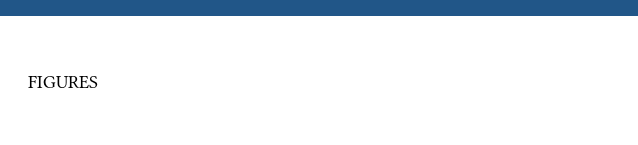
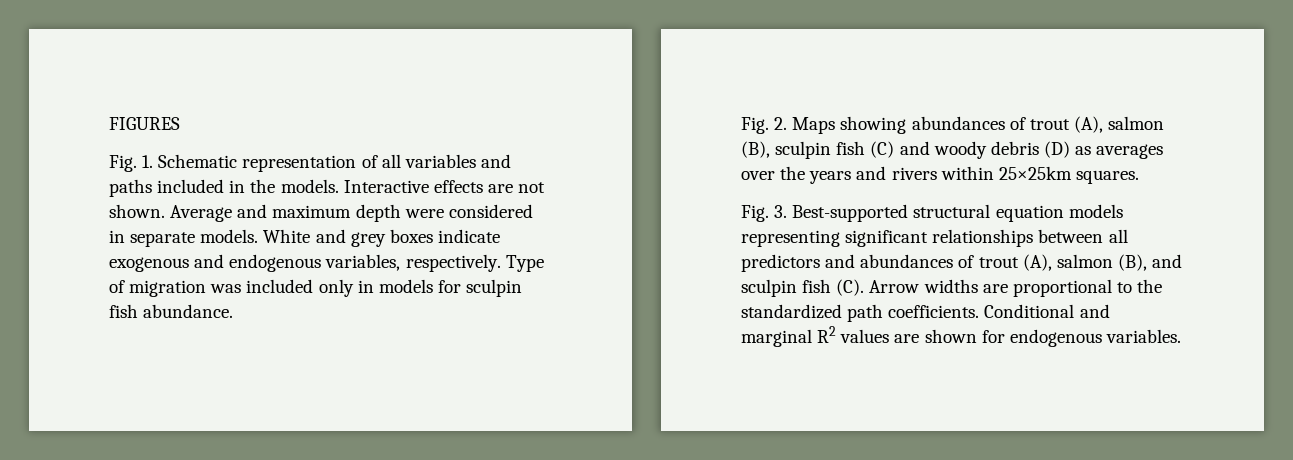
+ Fig. 1. Schematic representation of all variables and paths included in the models. Interactive effects are not shown. Average and maximum depth were considered in separate models. White and grey boxes indicate exogenous and endogenous variables, respectively. Type of migration was included only in models for sculpin fish abundance.
+ Fig. 2. Maps showing abundances of trout (A), salmon (B), sculpin fish (C) and woody debris (D) as averages over the years and rivers within 25×25km squares.
+ Fig. 3. Best-supported structural equation models representing significant relationships between all predictors and abundances of trout (A), salmon (B), and sculpin fish (C). Arrow widths are proportional to the standardized path coefficients. Conditional and marginal R2 values are shown for endogenous variables.

